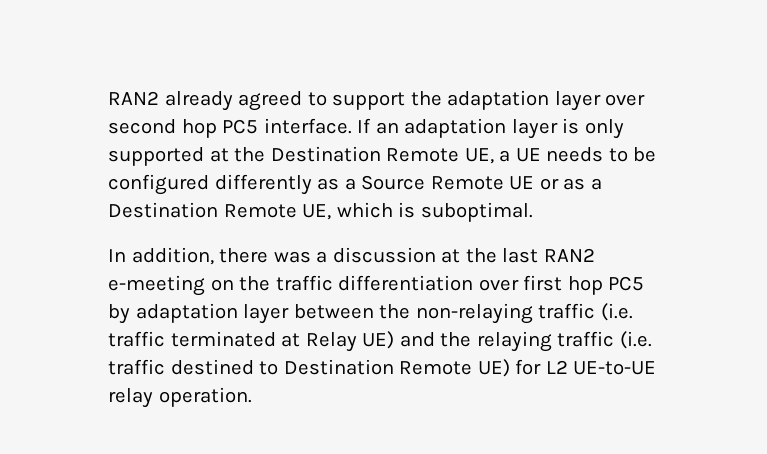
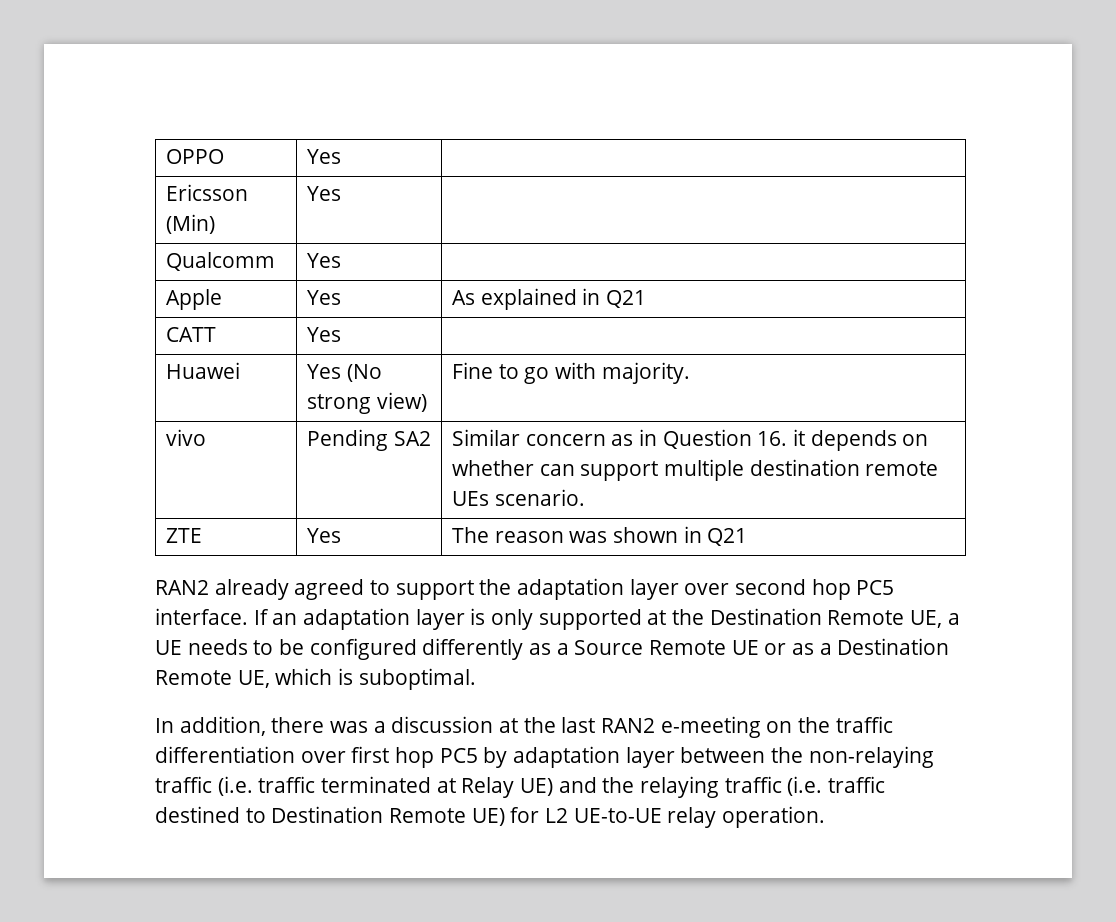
+ OPPO | Yes |
+ Ericsson (Min) | Yes |
+ Qualcomm | Yes |
+ Apple | Yes | As explained in Q21
+ CATT | Yes |
+ Huawei | Yes (No strong view) | Fine to go with majority.
+ vivo | Pending SA2 | Similar concern as in Question 16. it depends on whether can support multiple destination remote UEs scenario.
+ ZTE | Yes | The reason was shown in Q21

